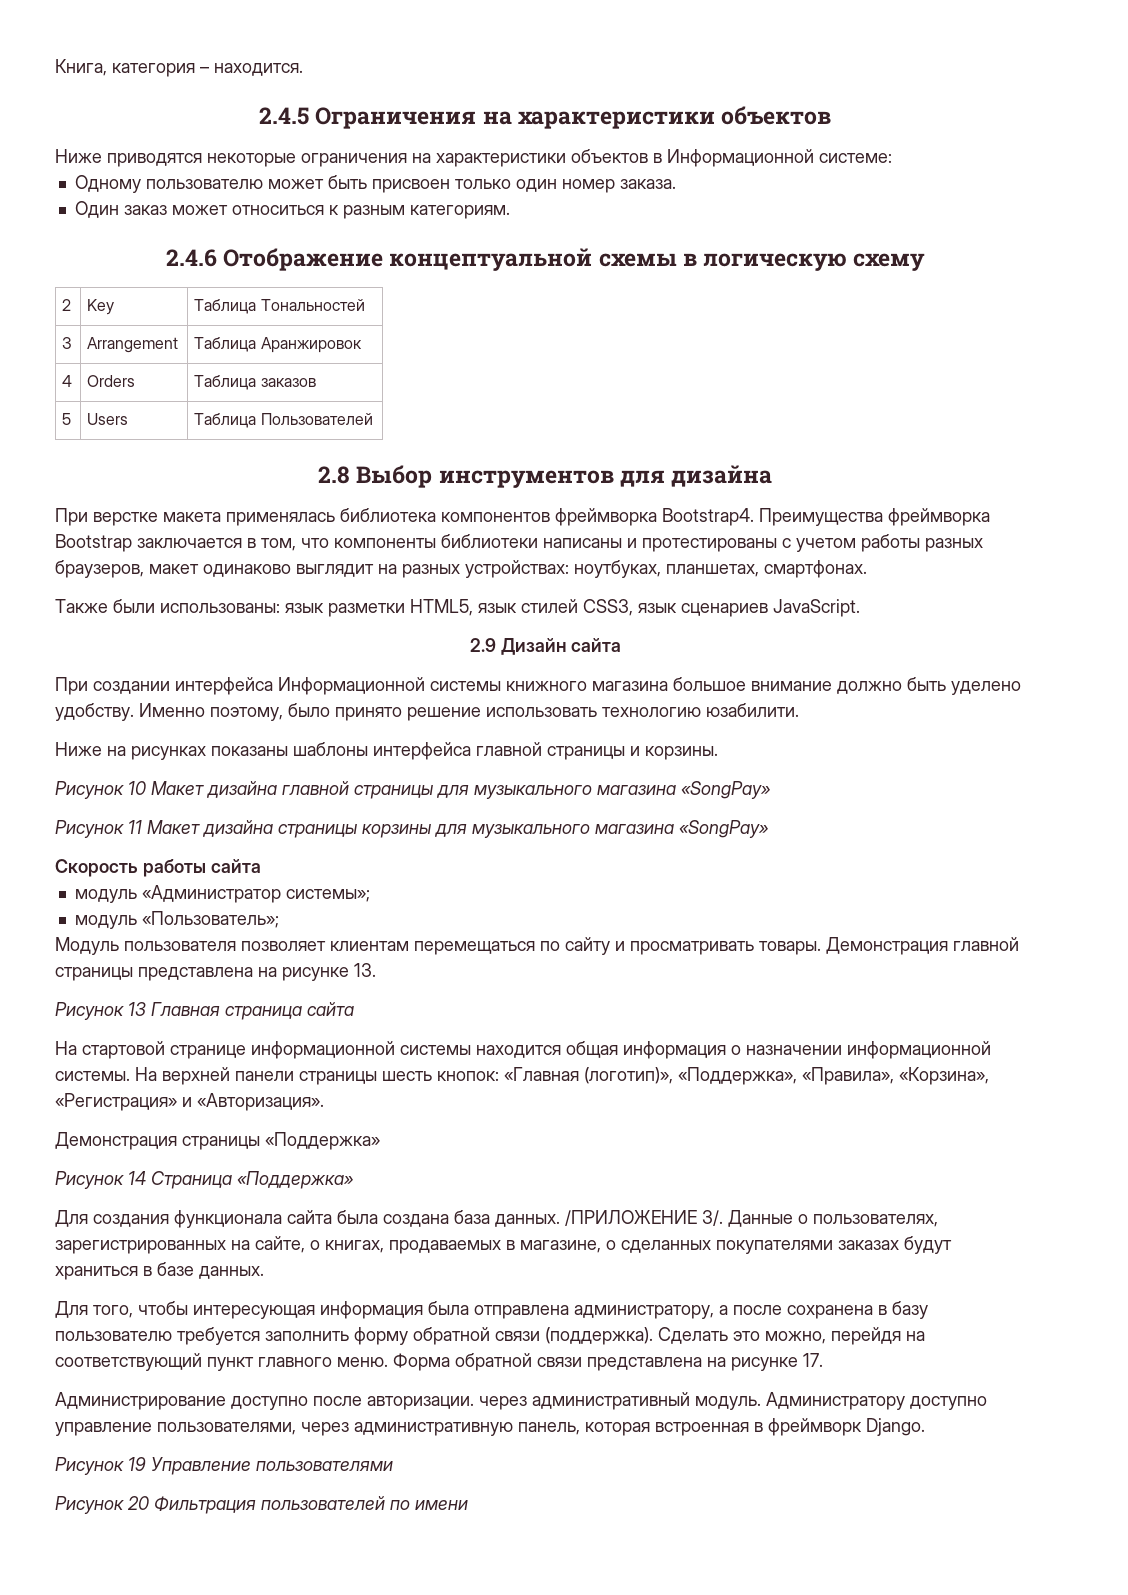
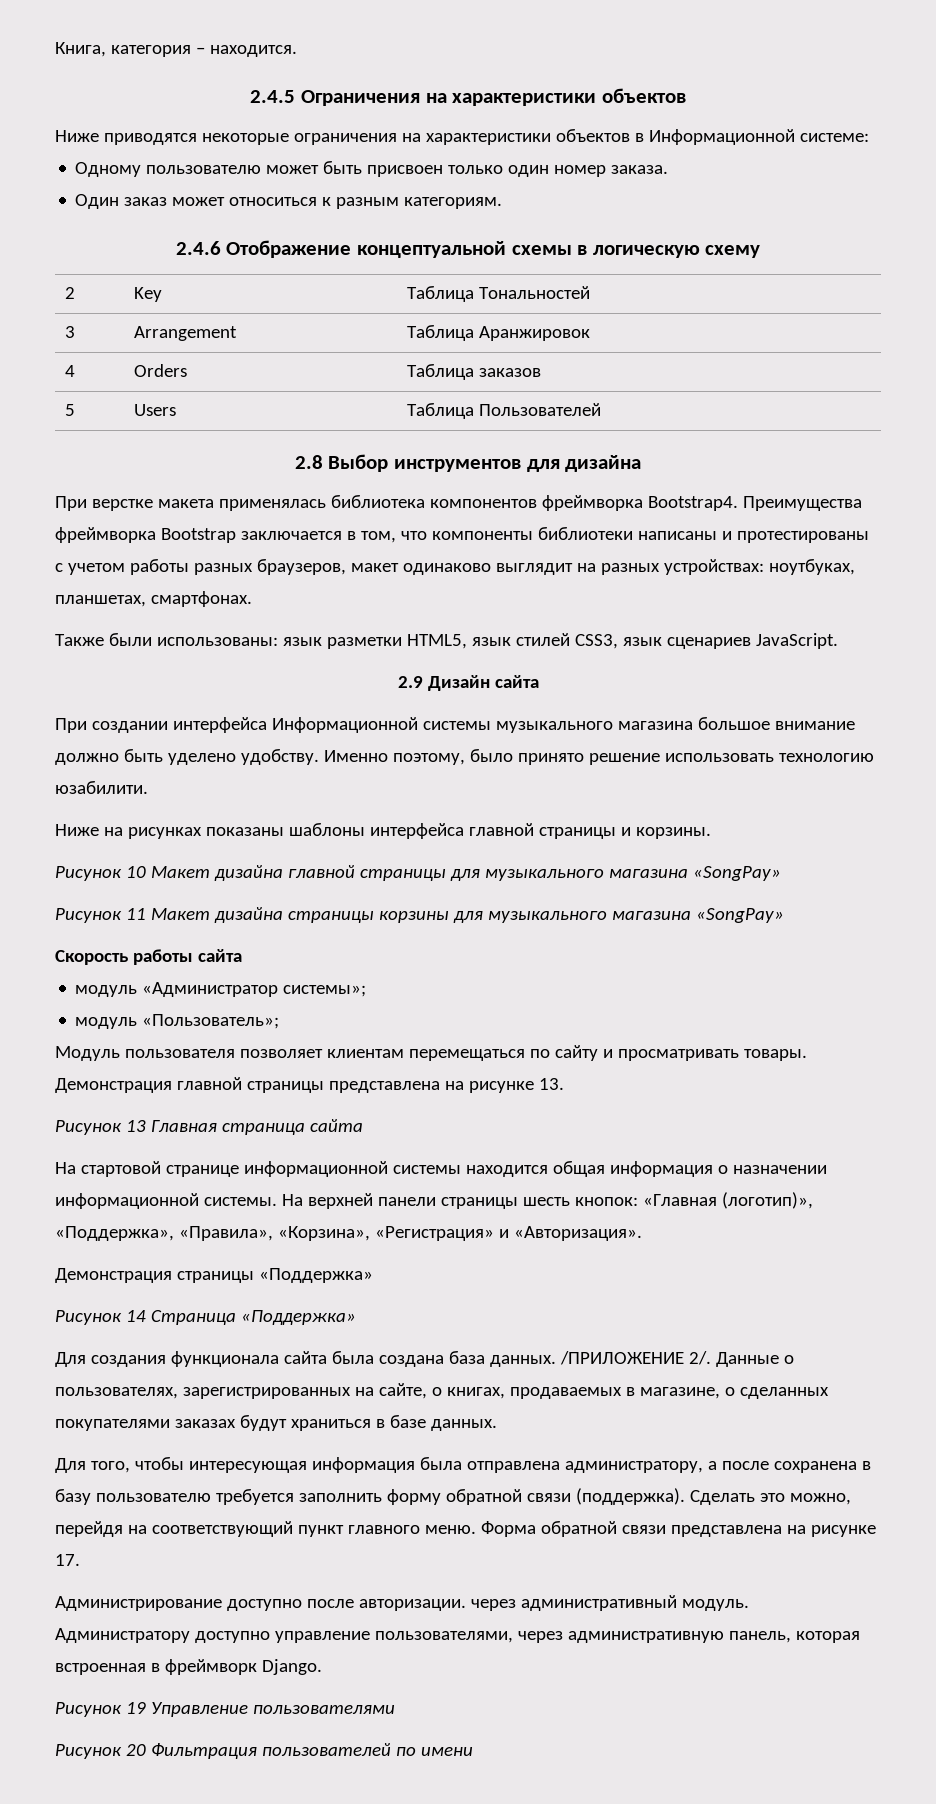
- При создании интерфейса Информационной системы книжного магазина большое внимание должно быть уделено удобству.
+ При создании интерфейса Информационной системы музыкального магазина большое внимание должно быть уделено удобству.
- /ПРИЛОЖЕНИЕ 3/.
+ /ПРИЛОЖЕНИЕ 2/.

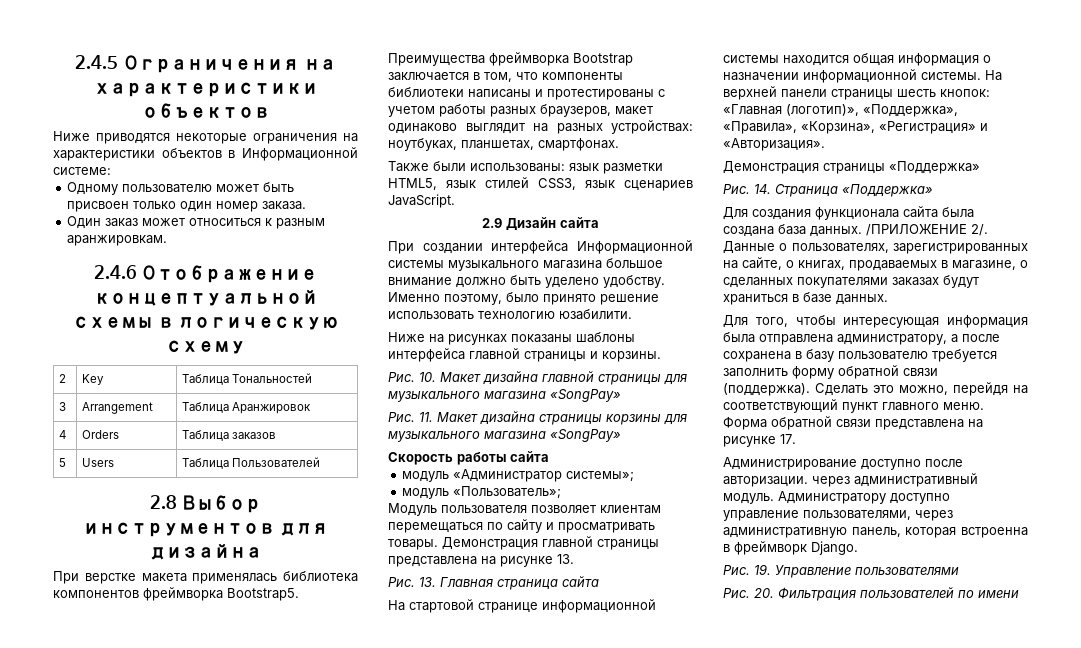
- Книга, категория – находится.
- Один заказ может относиться к разным категориям.
+ Один заказ может относиться к разным аранжировкам.
- При верстке макета применялась библиотека компонентов фреймворка Bootstrap4.
+ При верстке макета применялась библиотека компонентов фреймворка Bootstrap5.
- Рисунок 10 Макет дизайна главной страницы для музыкального магазина «SongPay»
+ Рис. 10. Макет дизайна главной страницы для музыкального магазина «SongPay»
- Рисунок 11 Макет дизайна страницы корзины для музыкального магазина «SongPay»
+ Рис. 11. Макет дизайна страницы корзины для музыкального магазина «SongPay»
- Рисунок 13 Главная страница сайта
+ Рис. 13. Главная страница сайта
- Рисунок 14 Страница «Поддержка»
+ Рис. 14. Страница «Поддержка»
- Администратору доступно управление пользователями, через административную панель, которая встроенная в фреймворк Django.
+ Администратору доступно управление пользователями, через административную панель, которая встроенна в фреймворк Django.
- Рисунок 19 Управление пользователями
+ Рис. 19. Управление пользователями
- Рисунок 20 Фильтрация пользователей по имени
+ Рис. 20. Фильтрация пользователей по имени

